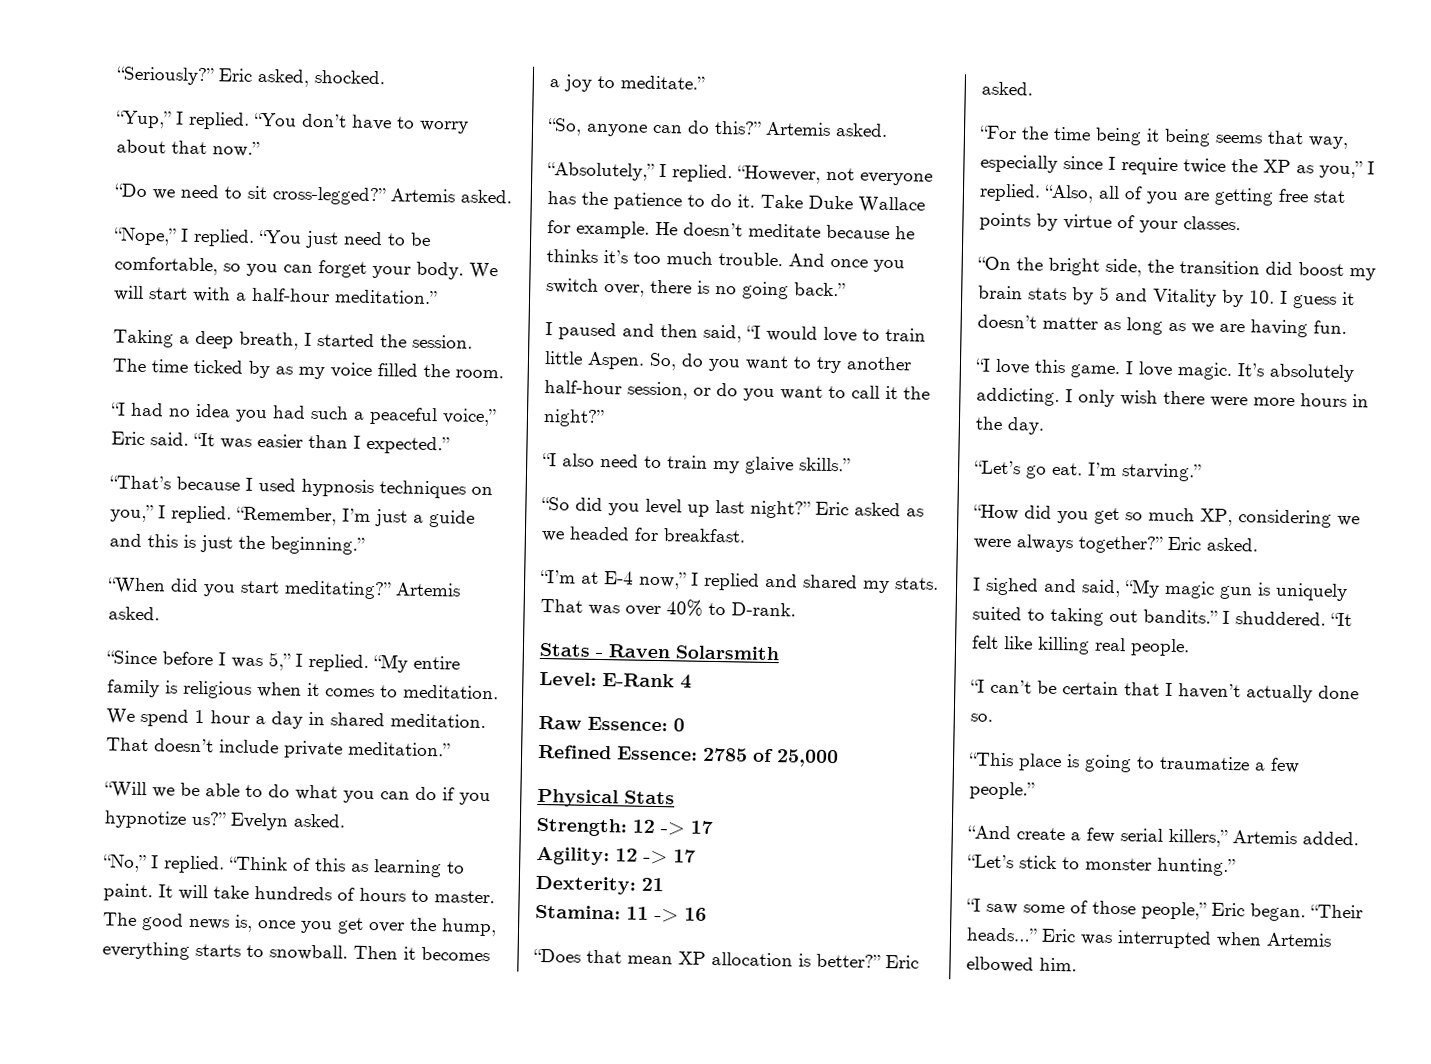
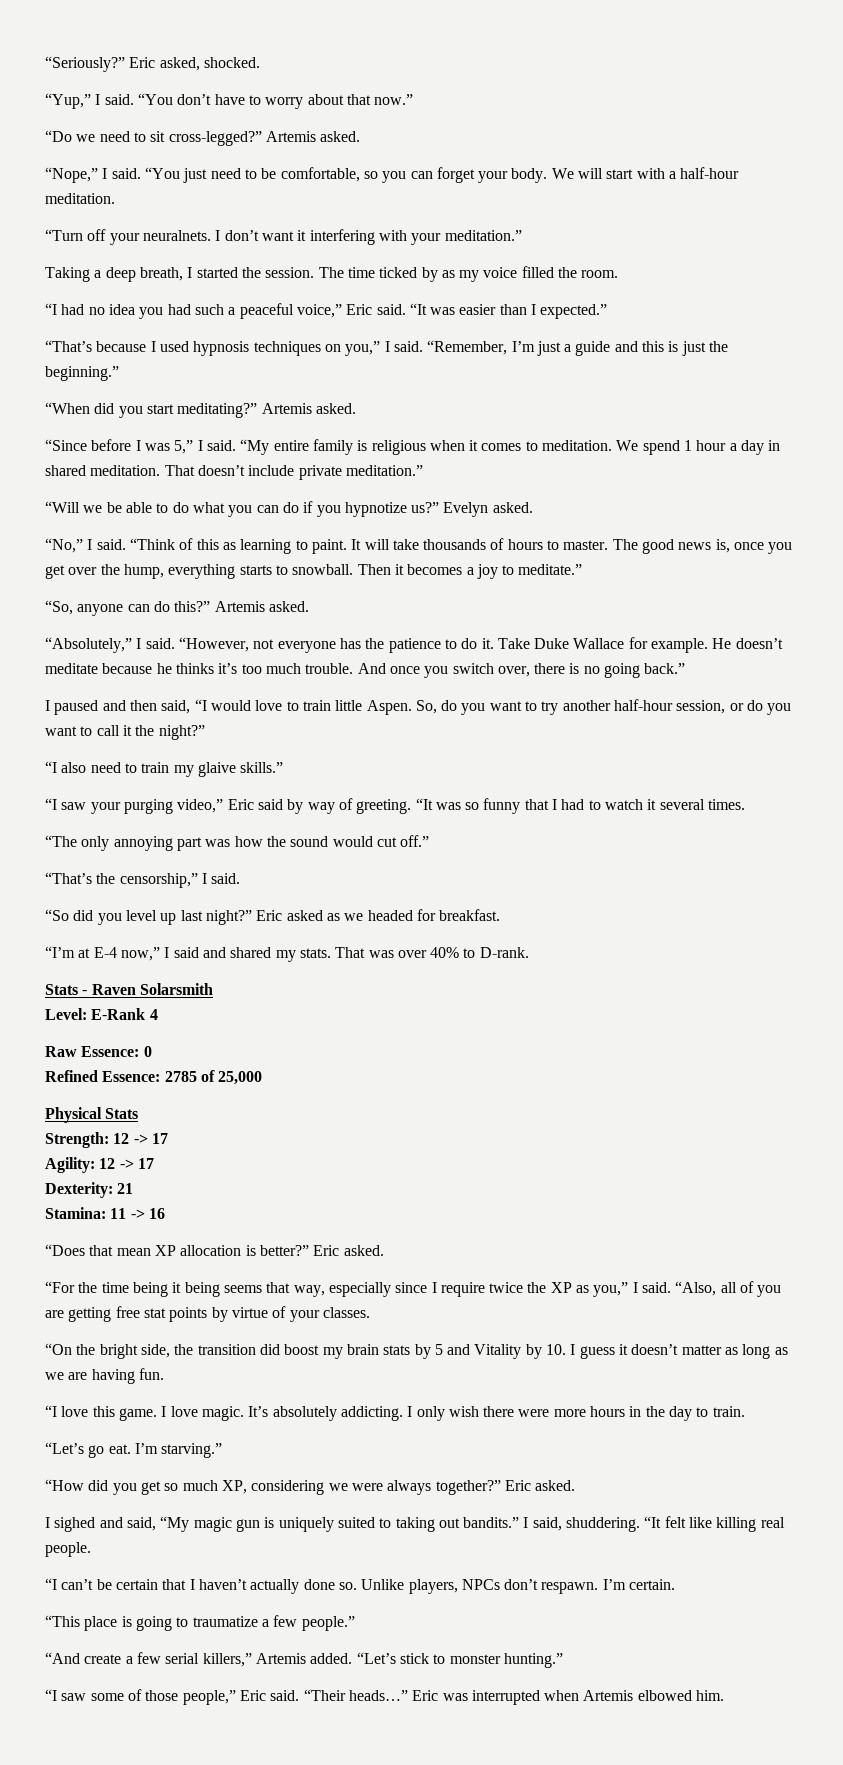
- “Yup,” I replied.
+ “Yup,” I said.
- “Nope,” I replied.
+ “Nope,” I said.
- We will start with a half-hour meditation.”
+ We will start with a half-hour meditation.
+ “Turn off your neuralnets. I don’t want it interfering with your meditation.”
- “That’s because I used hypnosis techniques on you,” I replied.
+ “That’s because I used hypnosis techniques on you,” I said.
- “Since before I was 5,” I replied.
+ “Since before I was 5,” I said.
- “No,” I replied.
+ “No,” I said.
- It will take hundreds of hours to master.
+ It will take thousands of hours to master.
- “Absolutely,” I replied.
+ “Absolutely,” I said.
+ “I saw your purging video,” Eric said by way of greeting. “It was so funny that I had to watch it several times.
+ “The only annoying part was how the sound would cut off.”
+ “That’s the censorship,” I said.
- “I’m at E-4 now,” I replied and shared my stats.
+ “I’m at E-4 now,” I said and shared my stats.
- “For the time being it being seems that way, especially since I require twice the XP as you,” I replied.
+ “For the time being it being seems that way, especially since I require twice the XP as you,” I said.
- I only wish there were more hours in the day.
+ I only wish there were more hours in the day to train.
- I shuddered.
+ I said, shuddering.
+ Unlike players, NPCs don’t respawn. I’m certain.
- “I saw some of those people,” Eric began.
+ “I saw some of those people,” Eric said.

